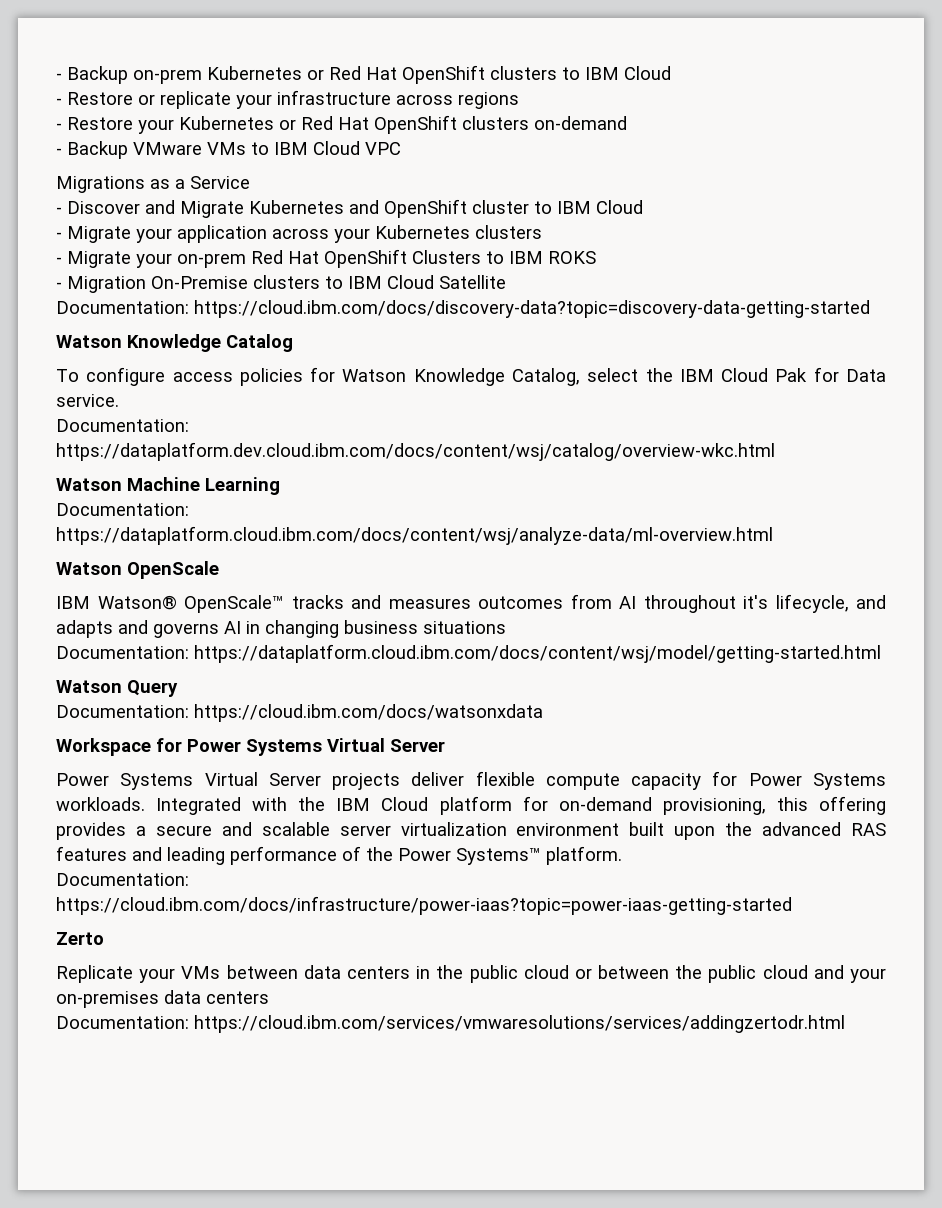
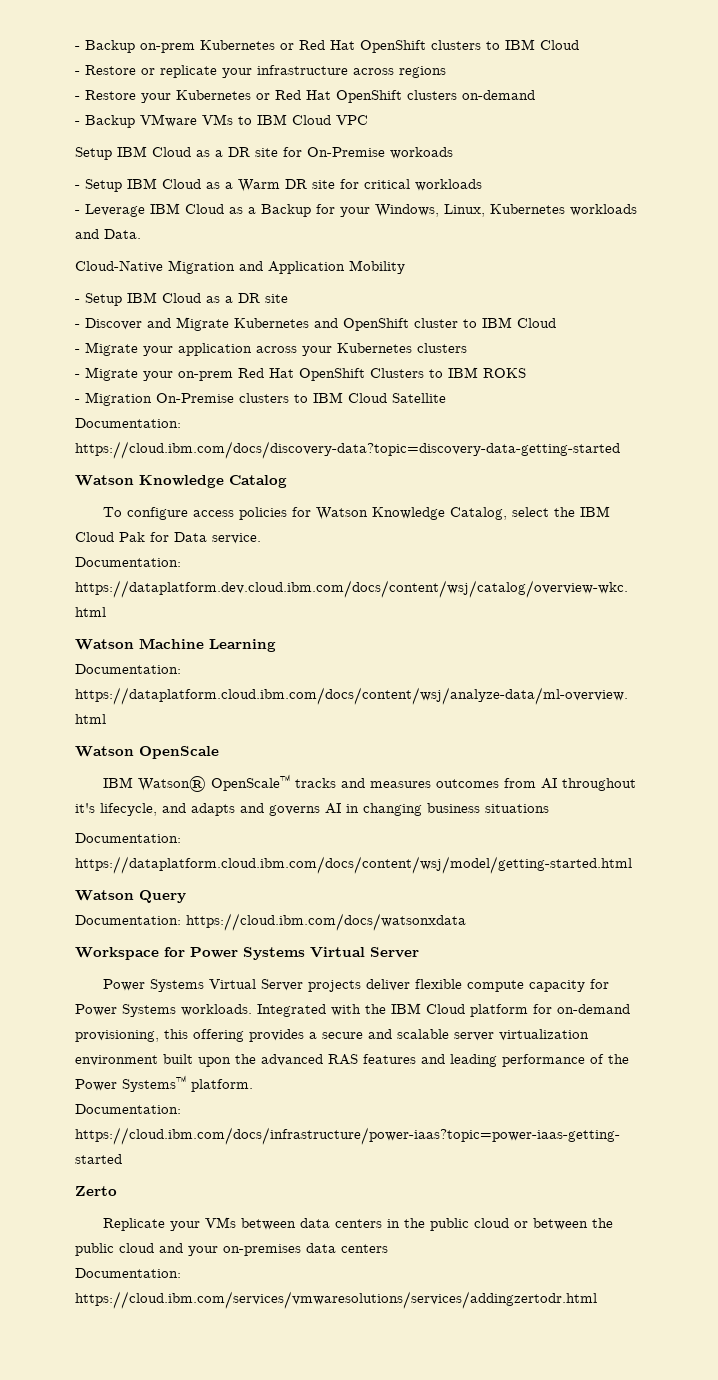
- Migrations as a Service
+ Setup IBM Cloud as a DR site for On-Premise workoads
+ - Setup IBM Cloud as a Warm DR site for critical workloads
+ - Leverage IBM Cloud as a Backup for your Windows, Linux, Kubernetes workloads and Data.
+ Cloud-Native Migration and Application Mobility
+ - Setup IBM Cloud as a DR site

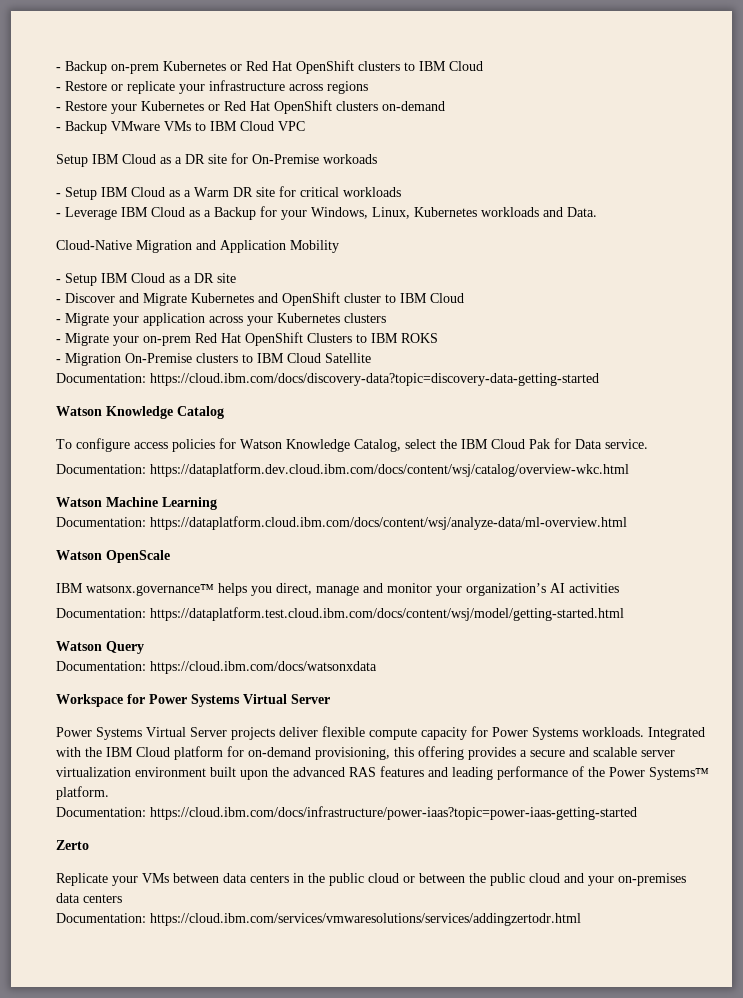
- IBM Watson® OpenScale™ tracks and measures outcomes from AI throughout it's lifecycle, and adapts and governs AI in changing business situations
- Documentation: https://dataplatform.cloud.ibm.com/docs/content/wsj/model/getting-started.html
+ IBM watsonx.governance™ helps you direct, manage and monitor your organization’s AI activities
+ Documentation: https://dataplatform.test.cloud.ibm.com/docs/content/wsj/model/getting-started.html

